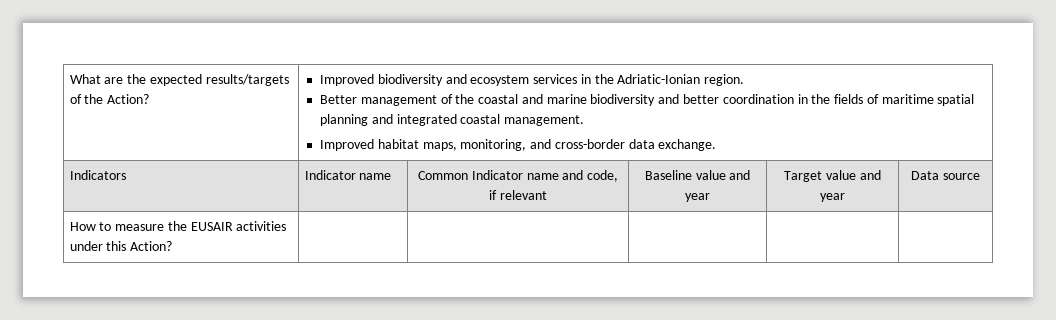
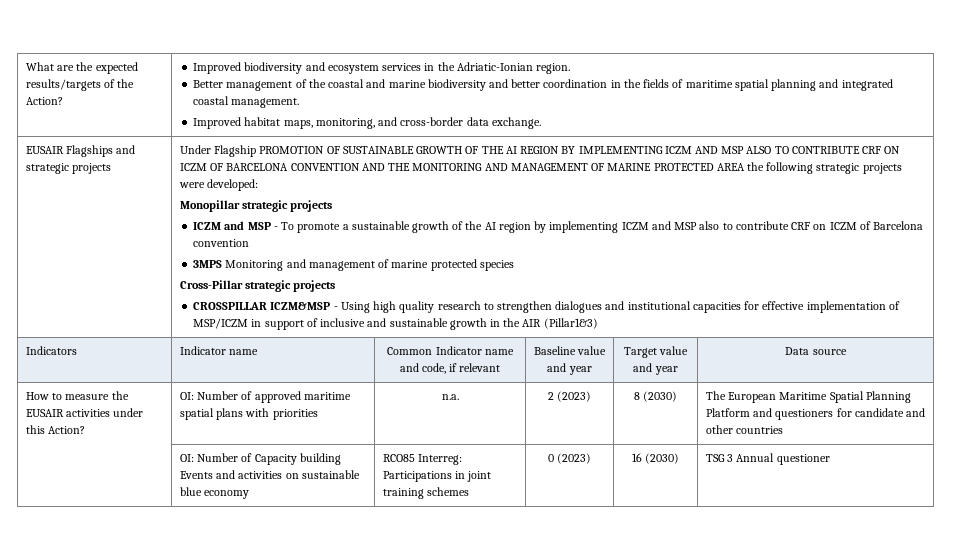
+ EUSAIR Flagships and strategic projects | Under Flagship PROMOTION OF SUSTAINABLE GROWTH OF THE AI REGION BY IMPLEMENTING ICZM AND MSP ALSO TO CONTRIBUTE CRF ON ICZM OF BARCELONA CONVENTION AND THE MONITORING AND MANAGEMENT OF MARINE PROTECTED AREA the following strategic projects were developed:
+ Monopillar strategic projects
+ ICZM and MSP - To promote a sustainable growth of the AI region by implementing ICZM and MSP also to contribute CRF on ICZM of Barcelona convention
+ 3MPS Monitoring and management of marine protected species
+ Cross-Pillar strategic projects
+ CROSSPILLAR ICZM&MSP - Using high quality research to strengthen dialogues and institutional capacities for effective implementation of MSP/ICZM in support of inclusive and sustainable growth in the AIR (Pillar1&3)
- How to measure the EUSAIR activities under this Action? | | | | |
+ How to measure the EUSAIR activities under this Action? | OI: Number of approved maritime spatial plans with priorities | n.a. | 2 (2023) | 8 (2030) | The European Maritime Spatial Planning Platform and questioners for candidate and other countries
+ | OI: Number of Capacity building Events and activities on sustainable blue economy | RCO85 Interreg: Participations in joint training schemes | 0 (2023) | 16 (2030) | TSG 3 Annual questioner

